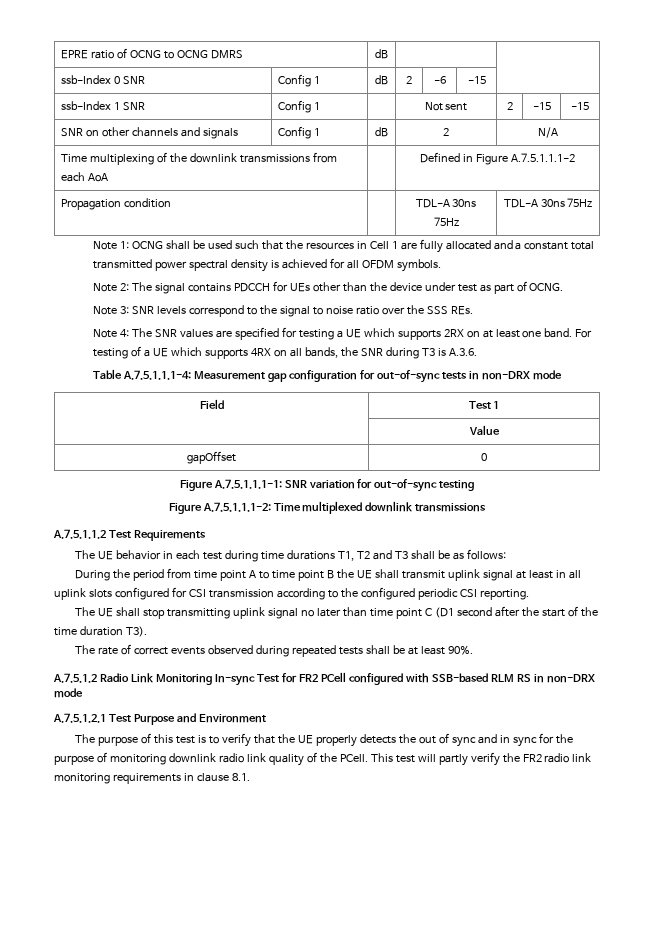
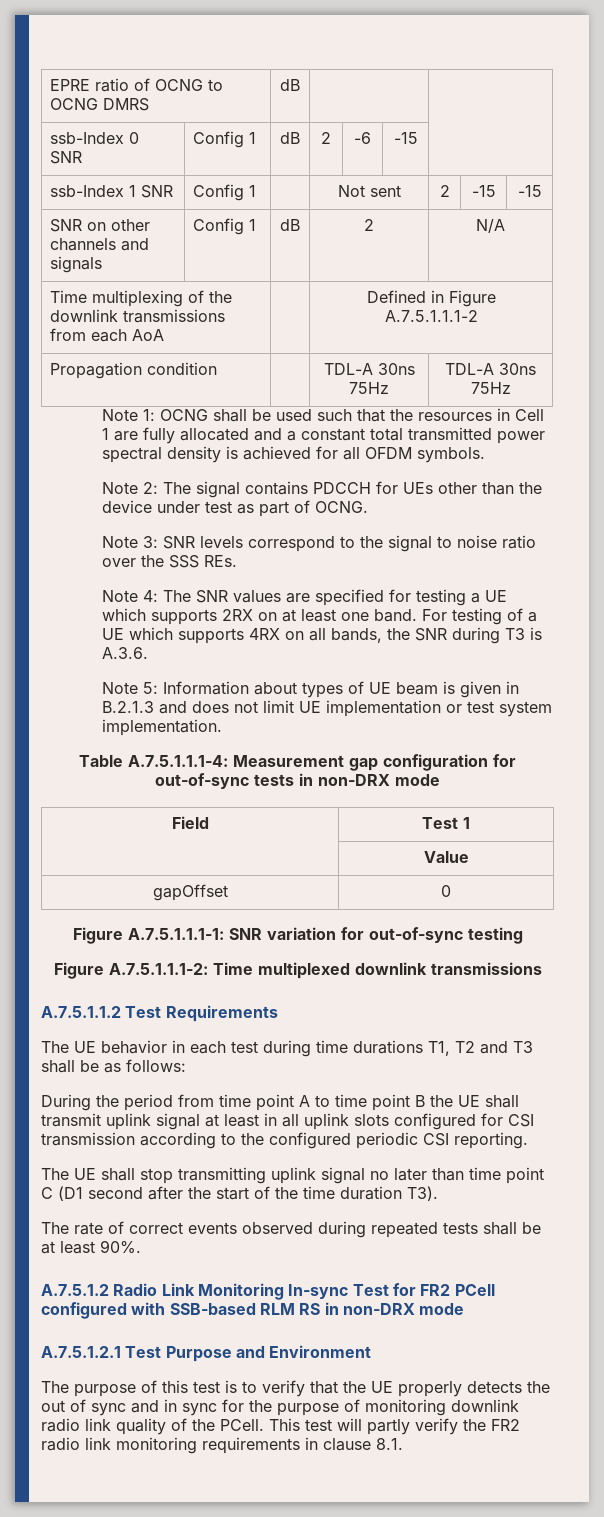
+ Note 5: Information about types of UE beam is given in B.2.1.3 and does not limit UE implementation or test system implementation.

